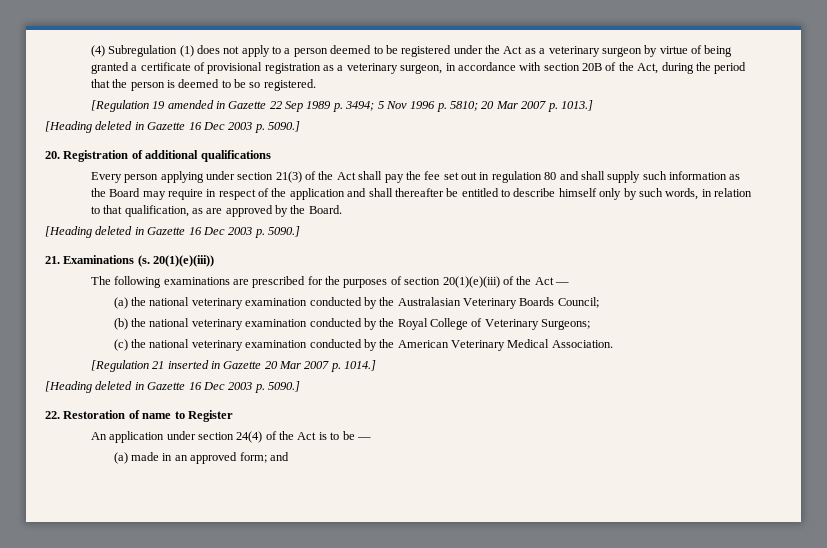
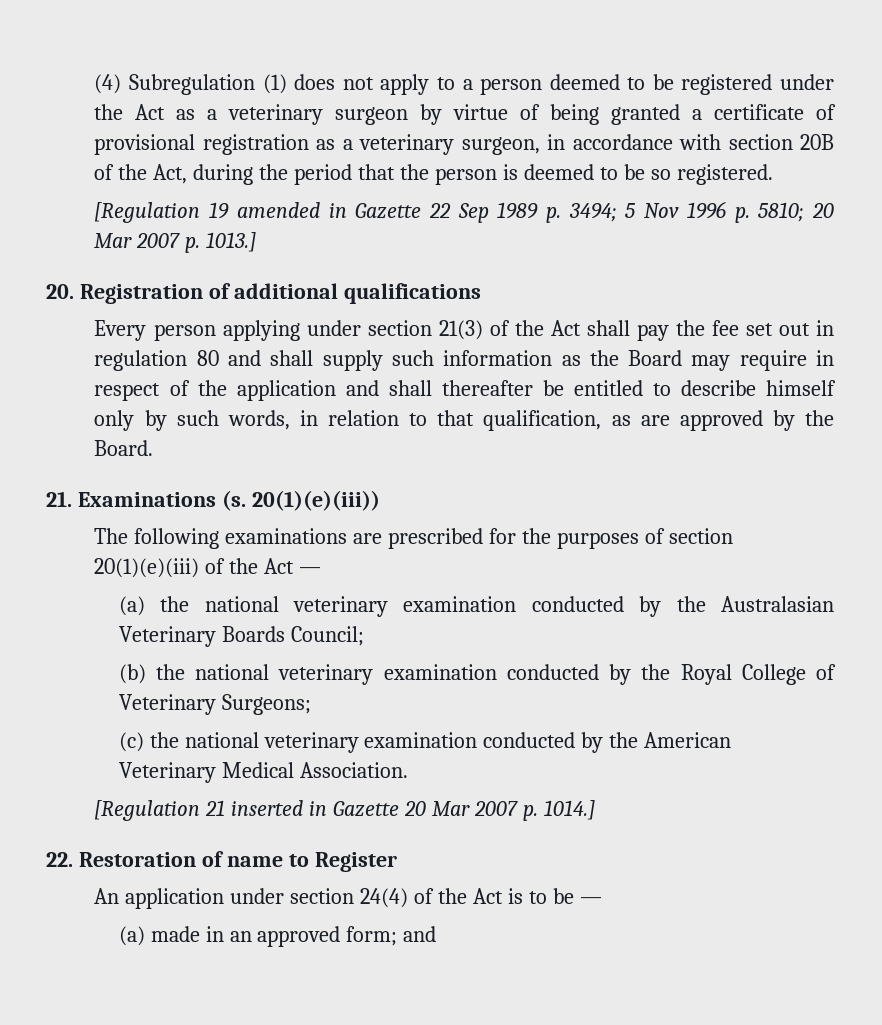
  [Regulation 19 amended in Gazette 22 Sep 1989 p. 3494; 5 Nov 1996 p. 5810; 20 Mar 2007 p. 1013.]
- [Heading deleted in Gazette 16 Dec 2003 p. 5090.]
  Every person applying under section 21(3) of the Act shall pay the fee set out in regulation 80 and shall supply such information as the Board may require in respect of the application and shall thereafter be entitled to describe himself only by such words, in relation to that qualification, as are approved by the Board.
- [Heading deleted in Gazette 16 Dec 2003 p. 5090.]
  [Regulation 21 inserted in Gazette 20 Mar 2007 p. 1014.]
- [Heading deleted in Gazette 16 Dec 2003 p. 5090.]

